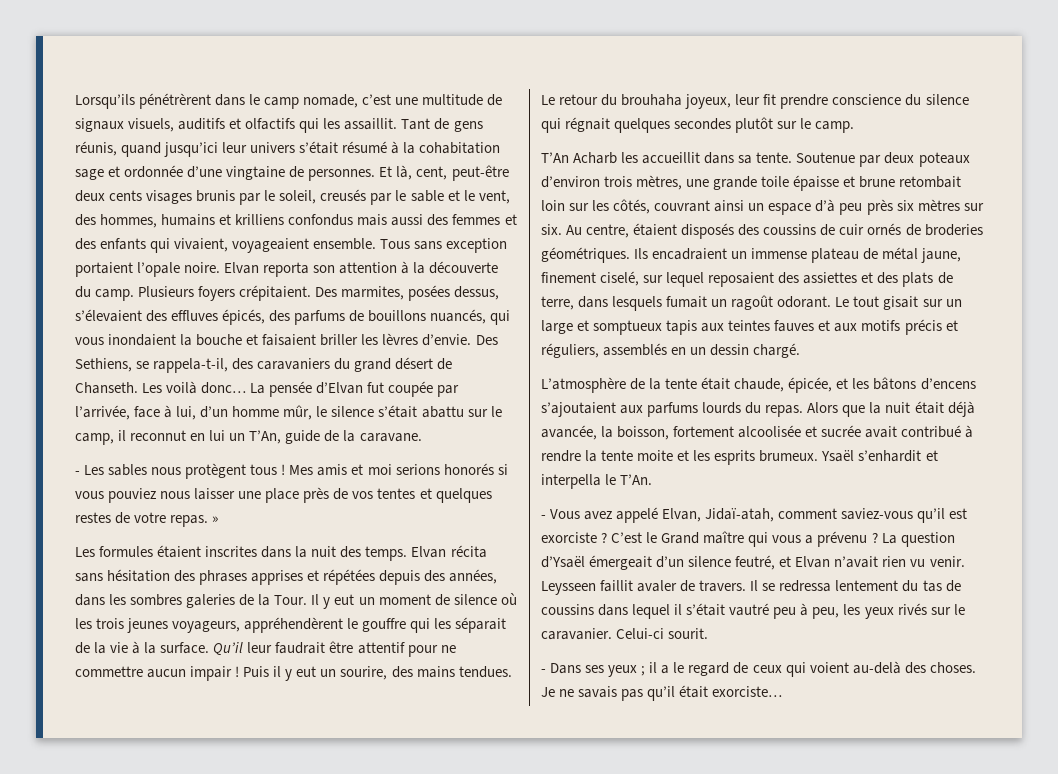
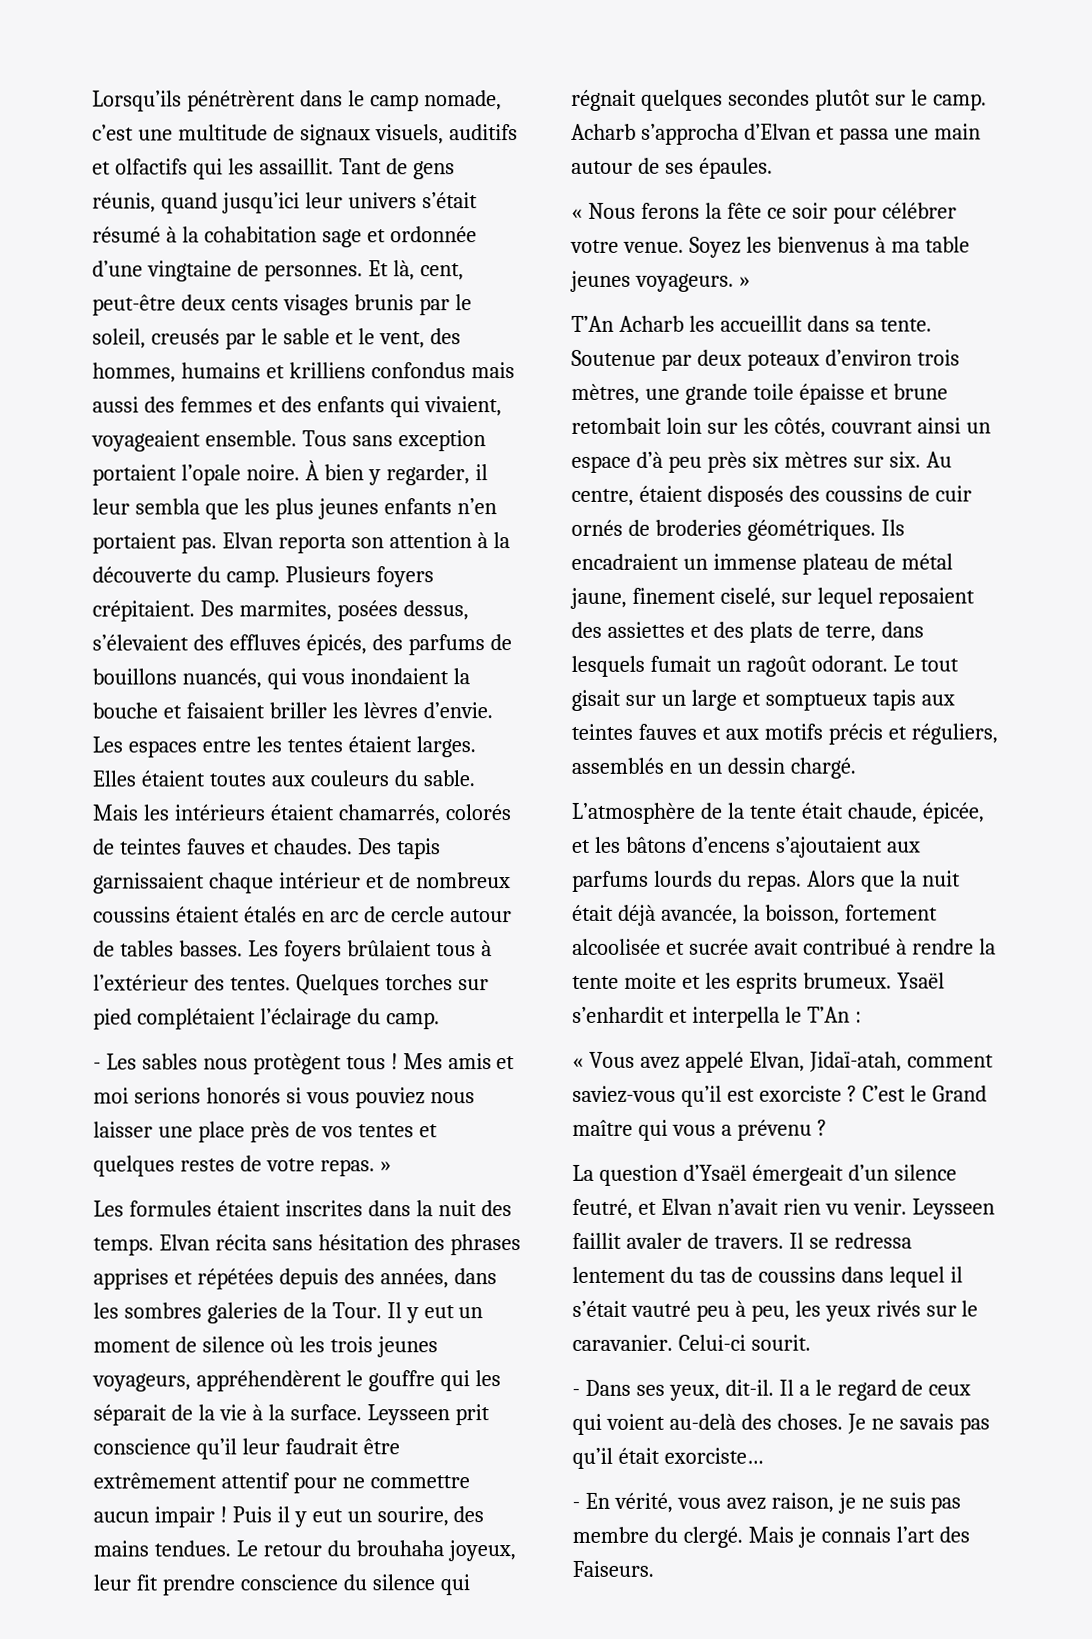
+ À bien y regarder, il leur sembla que les plus jeunes enfants n’en portaient pas.
- Des Sethiens, se rappela-t-il, des caravaniers du grand désert de Chanseth. Les voilà donc… La pensée d’Elvan fut coupée par l’arrivée, face à lui, d’un homme mûr, le silence s’était abattu sur le camp, il reconnut en lui un T’An, guide de la caravane.
+ Les espaces entre les tentes étaient larges. Elles étaient toutes aux couleurs du sable. Mais les intérieurs étaient chamarrés, colorés de teintes fauves et chaudes. Des tapis garnissaient chaque intérieur et de nombreux coussins étaient étalés en arc de cercle autour de tables basses. Les foyers brûlaient tous à l’extérieur des tentes. Quelques torches sur pied complétaient l’éclairage du camp.
- Qu’il leur faudrait être attentif pour ne commettre aucun impair !
+ Leysseen prit conscience qu’il leur faudrait être extrêmement attentif pour ne commettre aucun impair !
+ Acharb s’approcha d’Elvan et passa une main autour de ses épaules.
+ « Nous ferons la fête ce soir pour célébrer votre venue. Soyez les bienvenus à ma table jeunes voyageurs. »
- Ysaël s’enhardit et interpella le T’An.
- - Vous avez appelé Elvan, Jidaï-atah, comment saviez-vous qu’il est exorciste ?
+ Ysaël s’enhardit et interpella le T’An :
+ « Vous avez appelé Elvan, Jidaï-atah, comment saviez-vous qu’il est exorciste ?
- C’est le Grand maître qui vous a prévenu ? La question d’Ysaël émergeait d’un silence feutré, et Elvan n’avait rien vu venir.
+ C’est le Grand maître qui vous a prévenu ?
+ La question d’Ysaël émergeait d’un silence feutré, et Elvan n’avait rien vu venir.
- - Dans ses yeux ; il a le regard de ceux qui voient au-delà des choses.
+ - Dans ses yeux, dit-il. Il a le regard de ceux qui voient au-delà des choses.
+ - En vérité, vous avez raison, je ne suis pas membre du clergé. Mais je connais l’art des Faiseurs.

